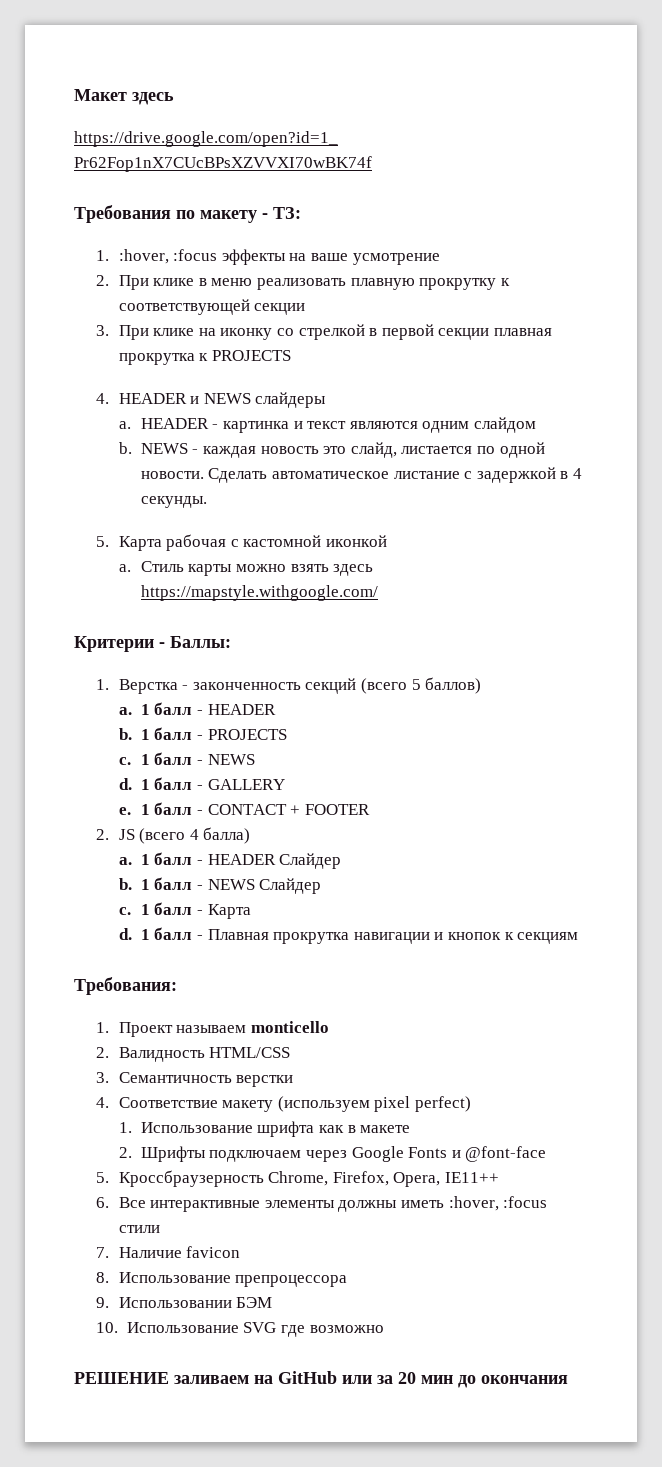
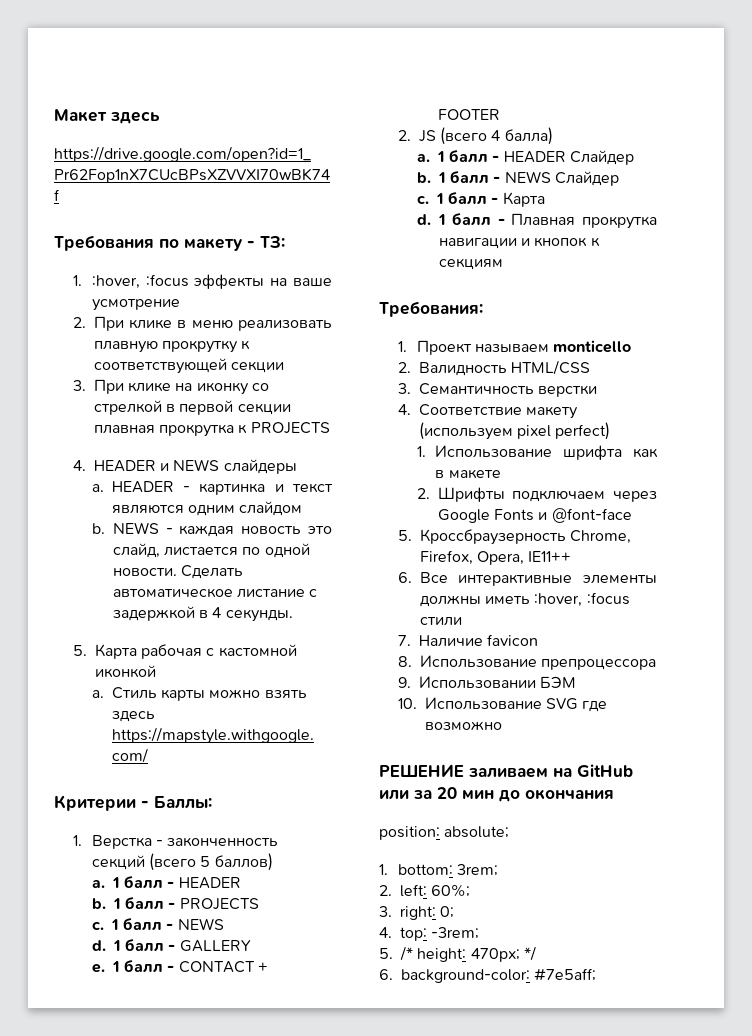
+ position: absolute;
+ 1. bottom: 3rem;
+ 2. left: 60%;
+ 3. right: 0;
+ 4. top: -3rem;
+ 5. /* height: 470px; */
+ 6. background-color: #7e5aff;

